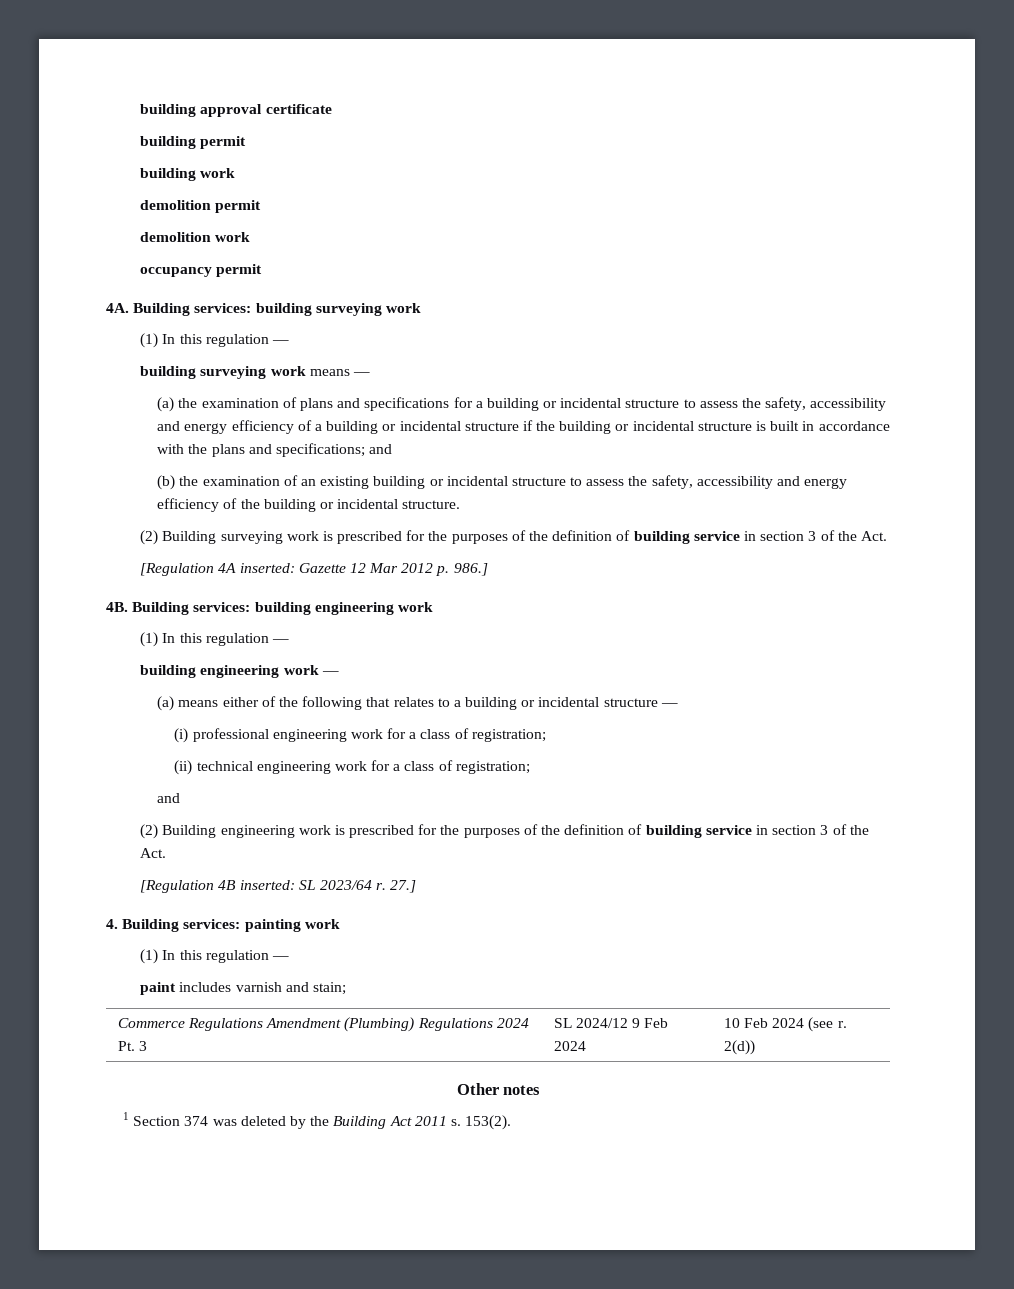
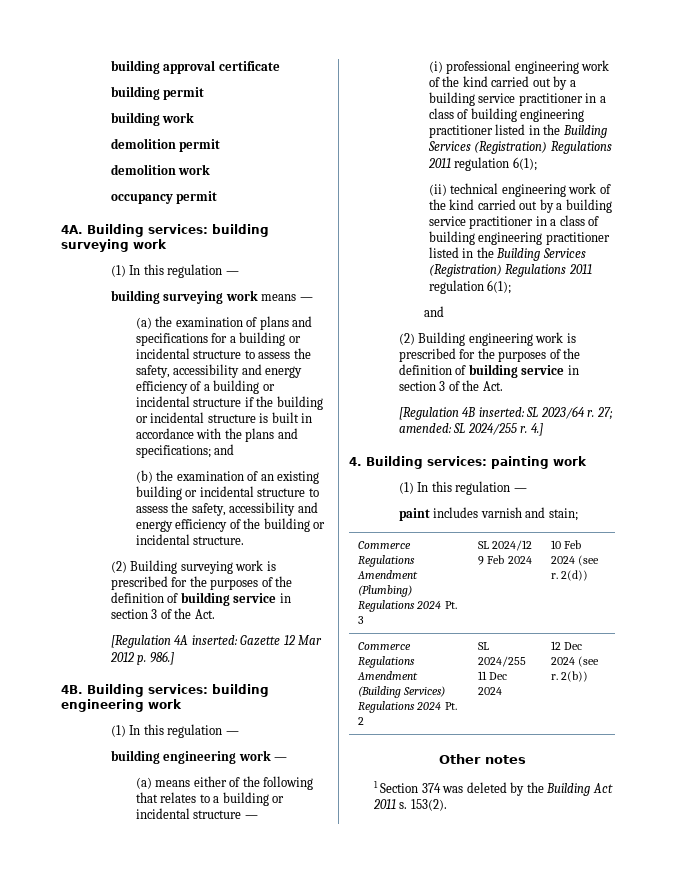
- (i) professional engineering work for a class of registration;
- (ii) technical engineering work for a class of registration;
+ (i) professional engineering work of the kind carried out by a building service practitioner in a class of building engineering practitioner listed in the Building Services (Registration) Regulations 2011 regulation 6(1);
+ (ii) technical engineering work of the kind carried out by a building service practitioner in a class of building engineering practitioner listed in the Building Services (Registration) Regulations 2011 regulation 6(1);
- 27.]
+ 27; amended: SL 2024/255 r. 4.]
+ Commerce Regulations Amendment (Building Services) Regulations 2024 Pt. 2 | SL 2024/255 11 Dec 2024 | 12 Dec 2024 (see r. 2(b))

